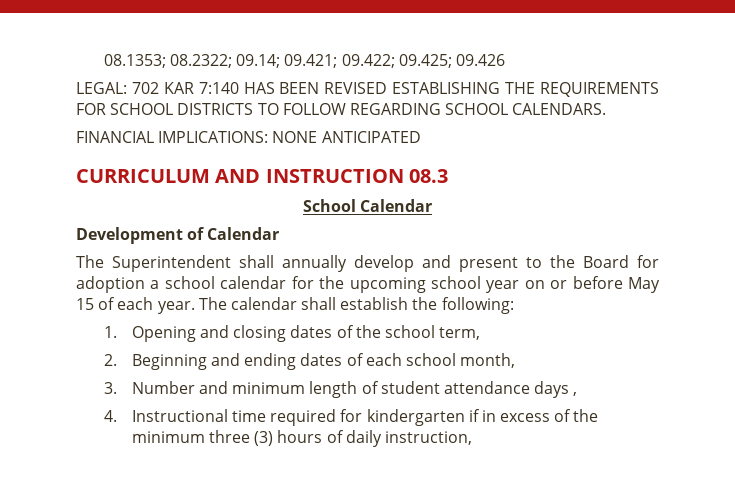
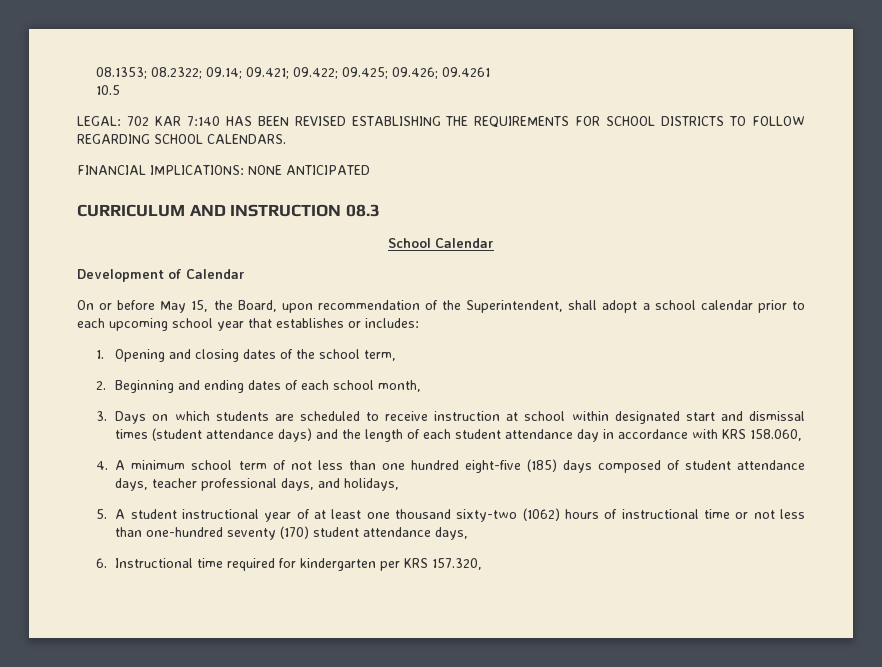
- 08.1353; 08.2322; 09.14; 09.421; 09.422; 09.425; 09.426
+ 08.1353; 08.2322; 09.14; 09.421; 09.422; 09.425; 09.426; 09.4261
+ 10.5
- The Superintendent shall annually develop and present to the Board for adoption a school calendar for the upcoming school year on or before May 15 of each year. The calendar shall establish the following:
+ On or before May 15, the Board, upon recommendation of the Superintendent, shall adopt a school calendar prior to each upcoming school year that establishes or includes:
- 3. Number and minimum length of student attendance days ,
- 4. Instructional time required for kindergarten if in excess of the minimum three (3) hours of daily instruction,
+ 3. Days on which students are scheduled to receive instruction at school within designated start and dismissal times (student attendance days) and the length of each student attendance day in accordance with KRS 158.060,
+ 4. A minimum school term of not less than one hundred eight-five (185) days composed of student attendance days, teacher professional days, and holidays,
+ 5. A student instructional year of at least one thousand sixty-two (1062) hours of instructional time or not less than one-hundred seventy (170) student attendance days,
+ 6. Instructional time required for kindergarten per KRS 157.320,

